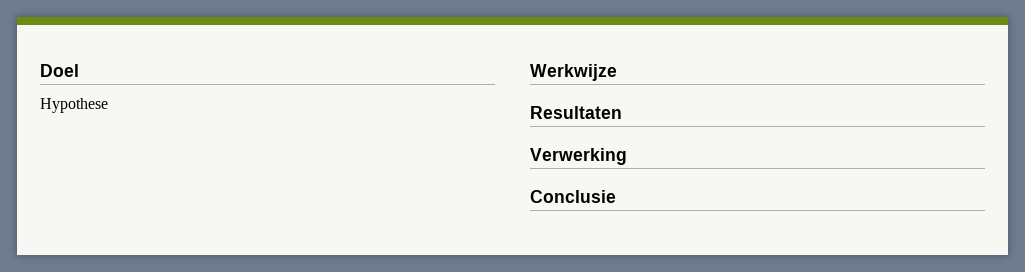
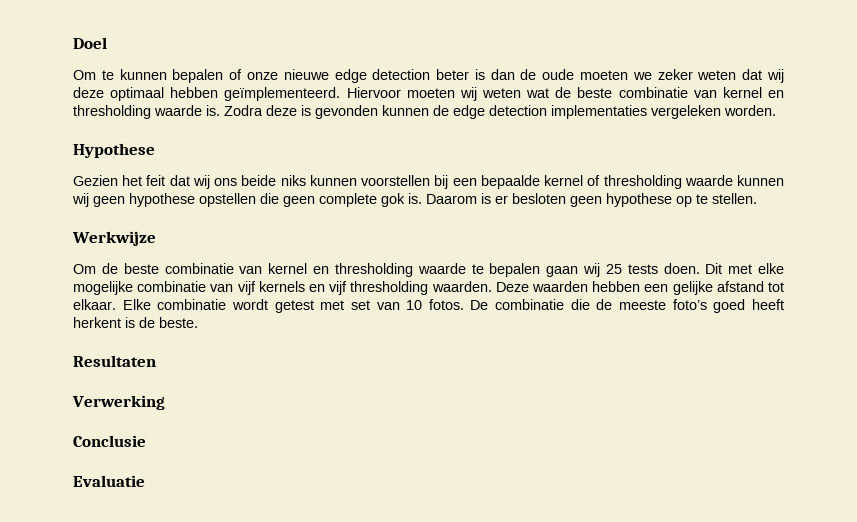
+ Om te kunnen bepalen of onze nieuwe edge detection beter is dan de oude moeten we zeker weten dat wij deze optimaal hebben geïmplementeerd. Hiervoor moeten wij weten wat de beste combinatie van kernel en thresholding waarde is. Zodra deze is gevonden kunnen de edge detection implementaties vergeleken worden.
  Hypothese
+ Gezien het feit dat wij ons beide niks kunnen voorstellen bij een bepaalde kernel of thresholding waarde kunnen wij geen hypothese opstellen die geen complete gok is. Daarom is er besloten geen hypothese op te stellen.
  Werkwijze
+ Om de beste combinatie van kernel en thresholding waarde te bepalen gaan wij 25 tests doen. Dit met elke mogelijke combinatie van vijf kernels en vijf thresholding waarden. Deze waarden hebben een gelijke afstand tot elkaar. Elke combinatie wordt getest met set van 10 fotos. De combinatie die de meeste foto’s goed heeft herkent is de beste.
+ Evaluatie

